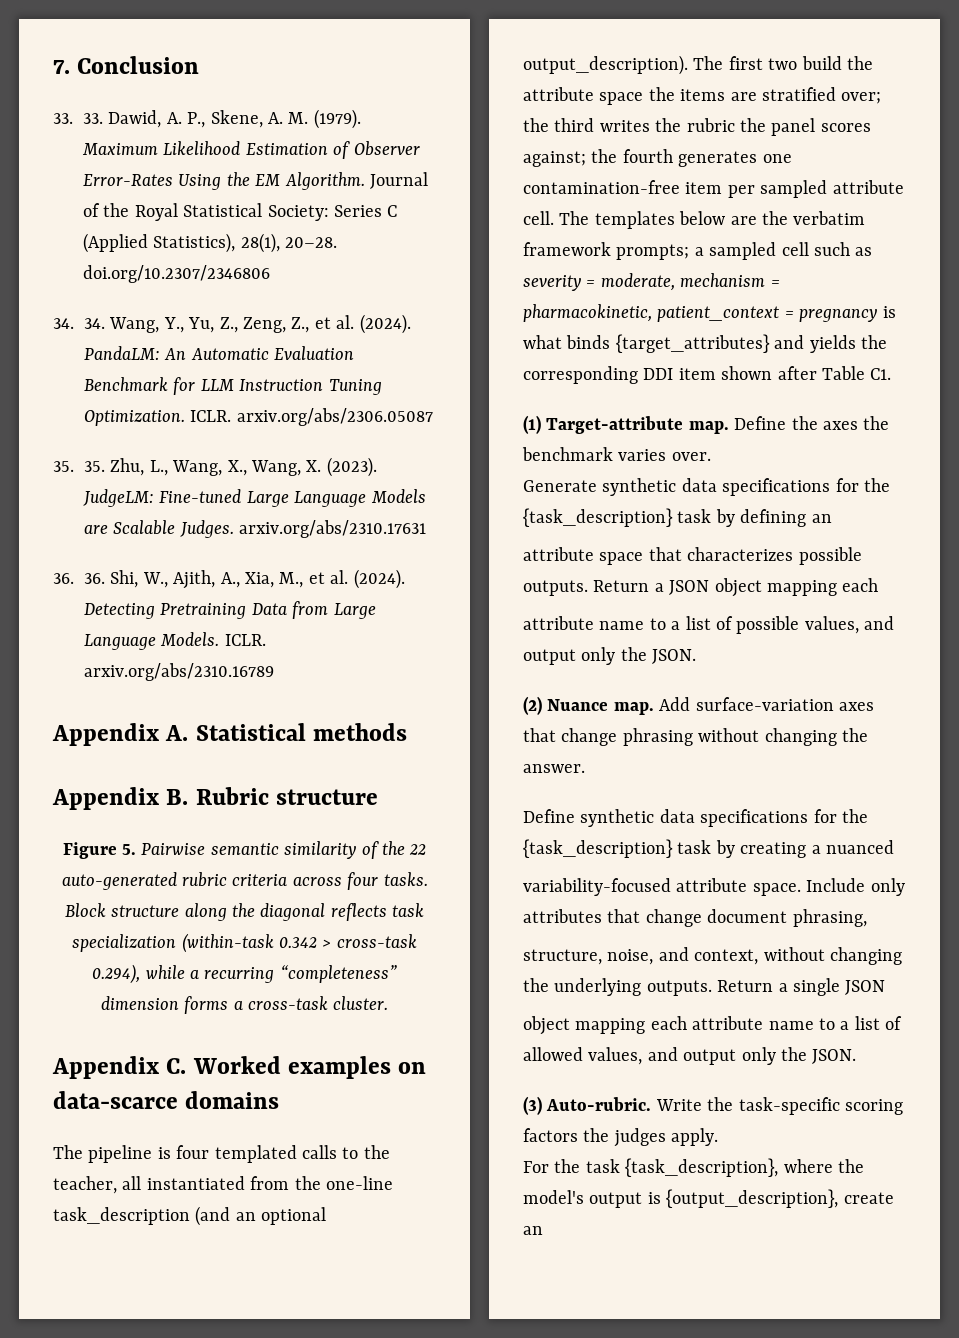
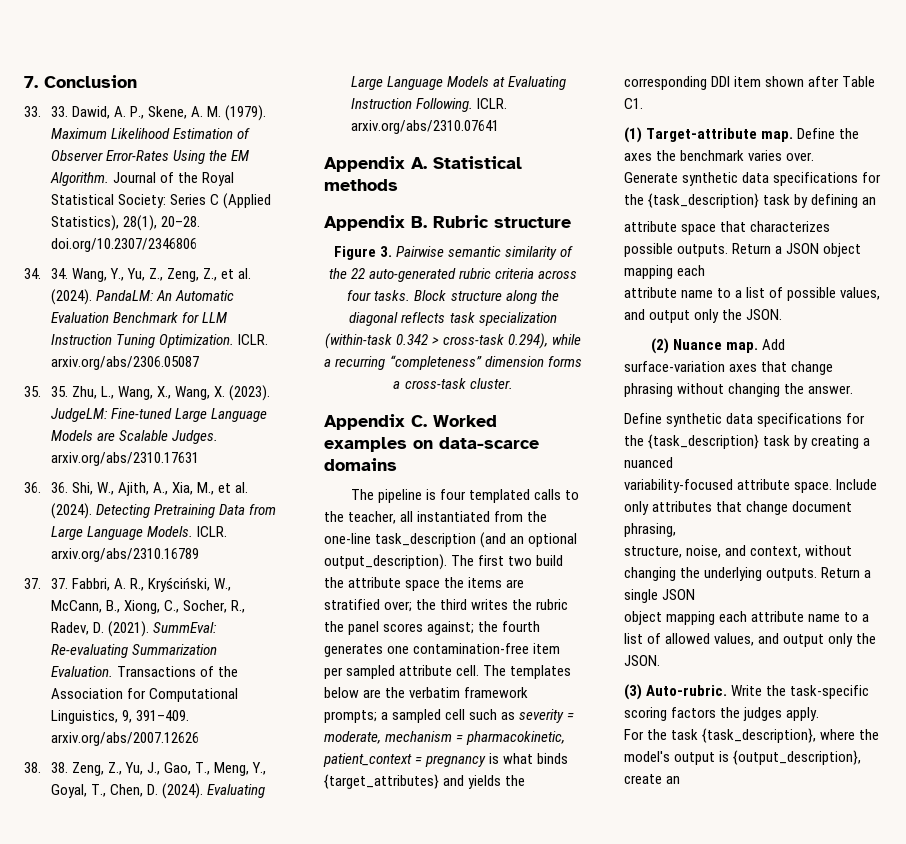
+ 37. 37. Fabbri, A. R., Kryściński, W., McCann, B., Xiong, C., Socher, R., Radev, D. (2021). SummEval: Re-evaluating Summarization Evaluation. Transactions of the Association for Computational Linguistics, 9, 391–409. arxiv.org/abs/2007.12626
+ 38. 38. Zeng, Z., Yu, J., Gao, T., Meng, Y., Goyal, T., Chen, D. (2024). Evaluating Large Language Models at Evaluating Instruction Following. ICLR. arxiv.org/abs/2310.07641
- Figure 5. Pairwise semantic similarity of the 22 auto-generated rubric criteria across four tasks.
+ Figure 3. Pairwise semantic similarity of the 22 auto-generated rubric criteria across four tasks.

